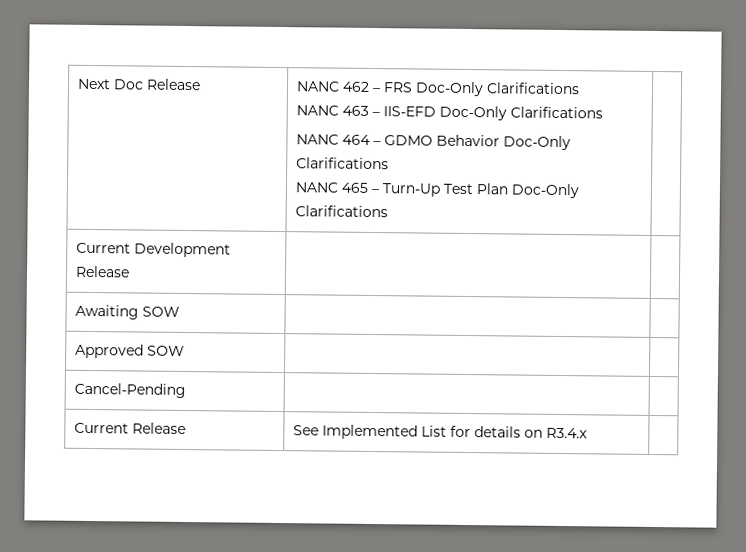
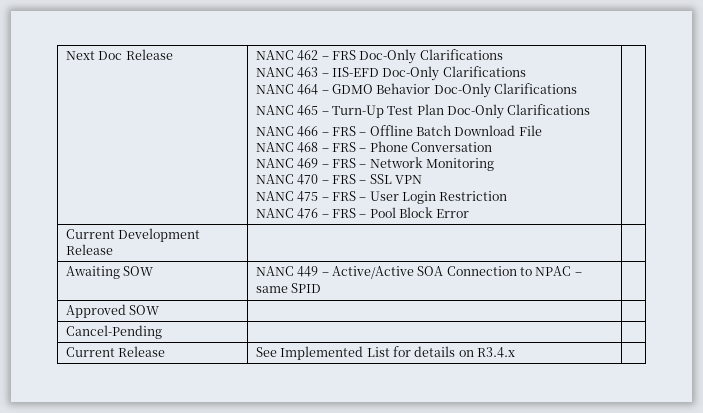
+ NANC 466 – FRS – Offline Batch Download File
+ NANC 468 – FRS – Phone Conversation
+ NANC 469 – FRS – Network Monitoring
+ NANC 470 – FRS – SSL VPN
+ NANC 475 – FRS – User Login Restriction
+ NANC 476 – FRS – Pool Block Error
- Awaiting SOW | |
+ Awaiting SOW | NANC 449 – Active/Active SOA Connection to NPAC – same SPID |

